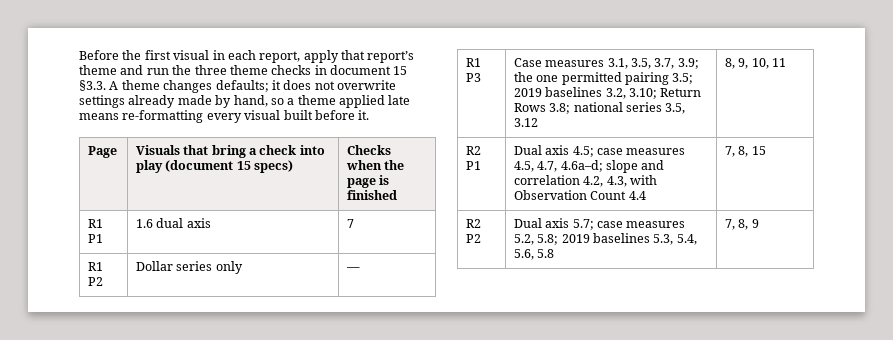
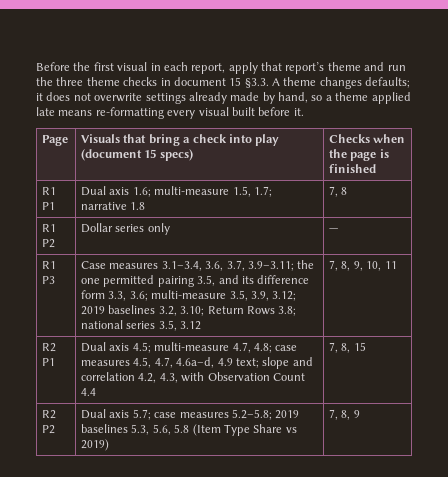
- R1 P1 | 1.6 dual axis | 7
+ R1 P1 | Dual axis 1.6; multi-measure 1.5, 1.7; narrative 1.8 | 7, 8
- R1 P3 | Case measures 3.1, 3.5, 3.7, 3.9; the one permitted pairing 3.5; 2019 baselines 3.2, 3.10; Return Rows 3.8; national series 3.5, 3.12 | 8, 9, 10, 11
+ R1 P3 | Case measures 3.1–3.4, 3.6, 3.7, 3.9–3.11; the one permitted pairing 3.5, and its difference form 3.3, 3.6; multi-measure 3.5, 3.9, 3.12; 2019 baselines 3.2, 3.10; Return Rows 3.8; national series 3.5, 3.12 | 7, 8, 9, 10, 11
- R2 P1 | Dual axis 4.5; case measures 4.5, 4.7, 4.6a–d; slope and correlation 4.2, 4.3, with Observation Count 4.4 | 7, 8, 15
+ R2 P1 | Dual axis 4.5; multi-measure 4.7, 4.8; case measures 4.5, 4.7, 4.6a–d, 4.9 text; slope and correlation 4.2, 4.3, with Observation Count 4.4 | 7, 8, 15
- R2 P2 | Dual axis 5.7; case measures 5.2, 5.8; 2019 baselines 5.3, 5.4, 5.6, 5.8 | 7, 8, 9
+ R2 P2 | Dual axis 5.7; case measures 5.2–5.8; 2019 baselines 5.3, 5.6, 5.8 (Item Type Share vs 2019) | 7, 8, 9

